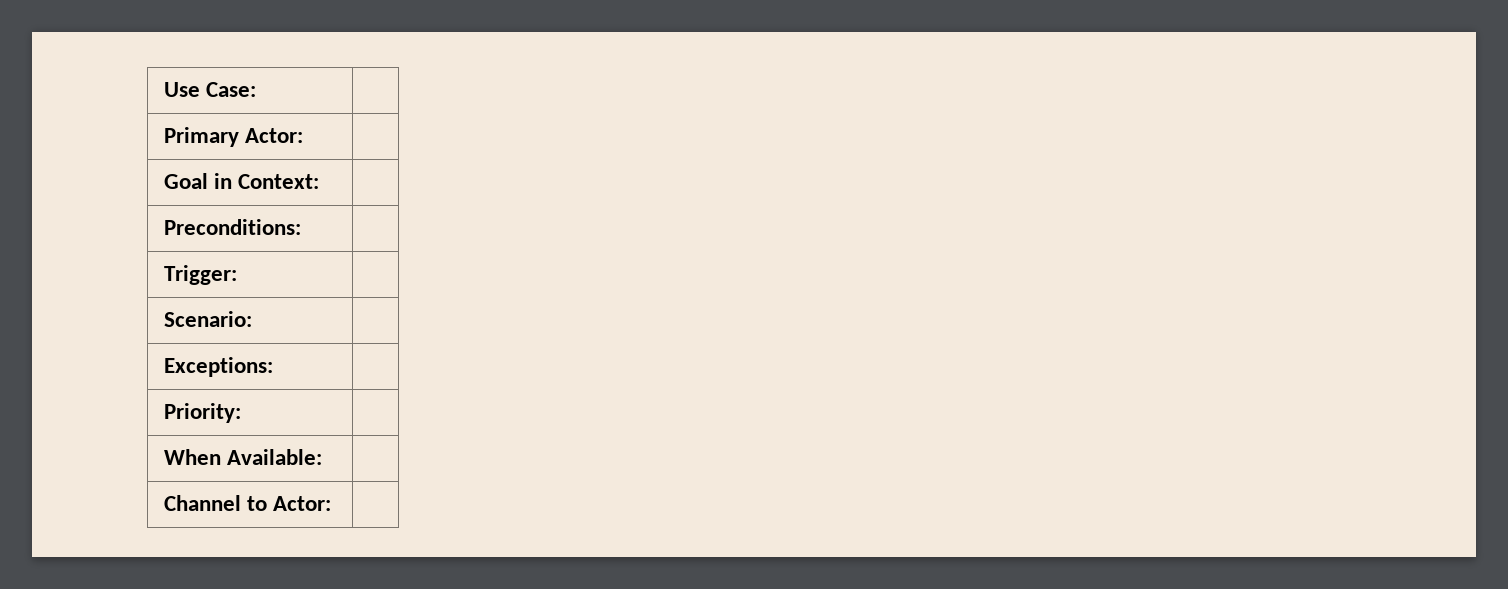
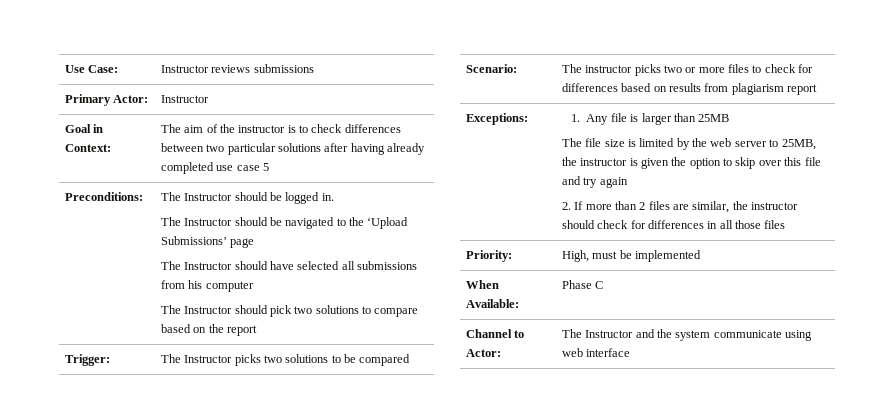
- Use Case: |
+ Use Case: | Instructor reviews submissions
- Primary Actor: |
+ Primary Actor: | Instructor
- Goal in Context: |
- Preconditions: |
- Trigger: |
- Scenario: |
- Exceptions: |
- Priority: |
+ Goal in Context: | The aim of the instructor is to check differences between two particular solutions after having already completed use case 5
+ Preconditions: | The Instructor should be logged in.
+ The Instructor should be navigated to the ‘Upload Submissions’ page
+ The Instructor should have selected all submissions from his computer
+ The Instructor should pick two solutions to compare based on the report
+ Trigger: | The Instructor picks two solutions to be compared
+ Scenario: | The instructor picks two or more files to check for differences based on results from plagiarism report
+ Exceptions: | 1. Any file is larger than 25MB
+ The file size is limited by the web server to 25MB, the instructor is given the option to skip over this file and try again
+ 2. If more than 2 files are similar, the instructor should check for differences in all those files
+ Priority: | High, must be implemented
- When Available: |
+ When Available: | Phase C
- Channel to Actor: |
+ Channel to Actor: | The Instructor and the system communicate using web interface

